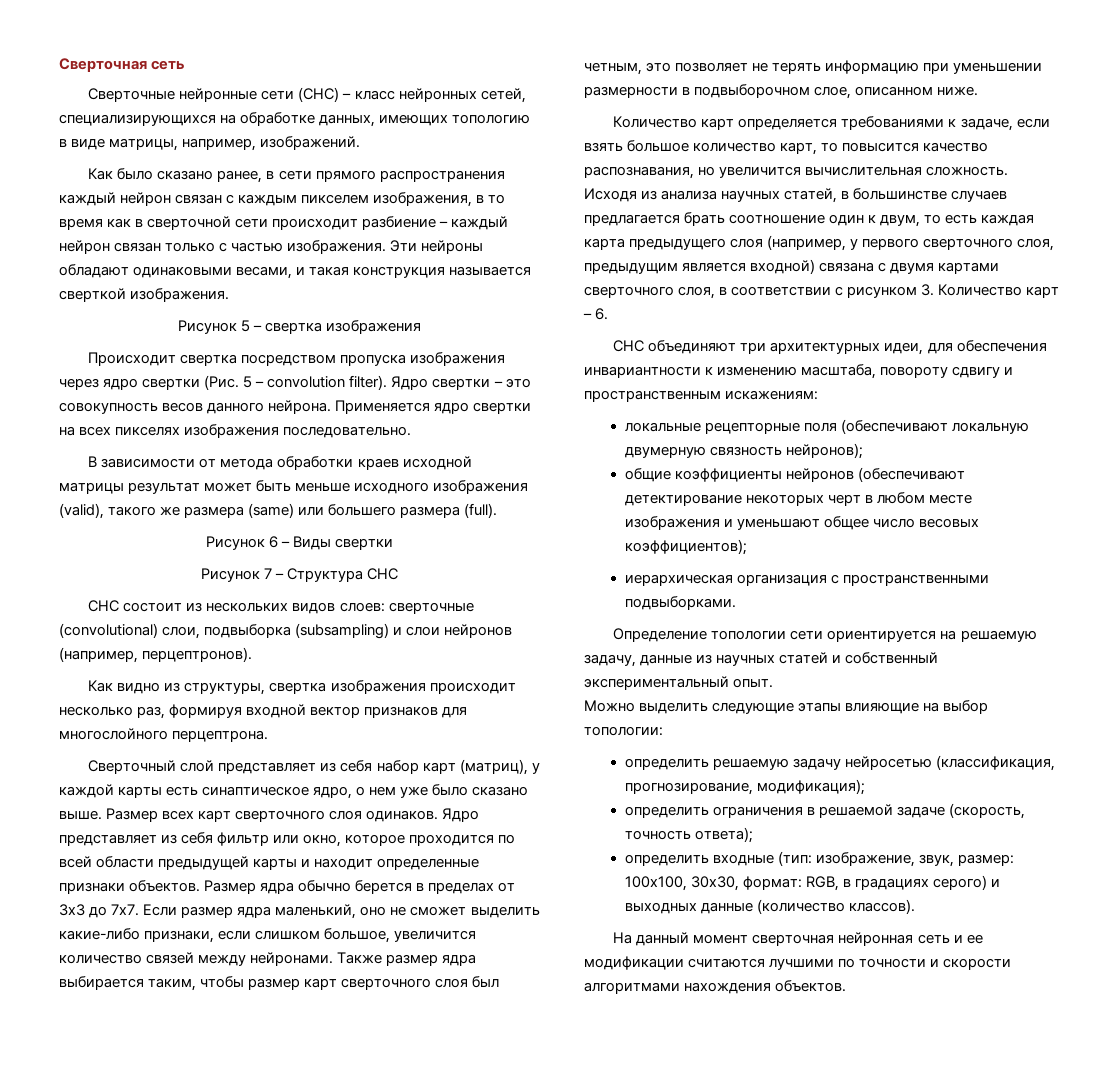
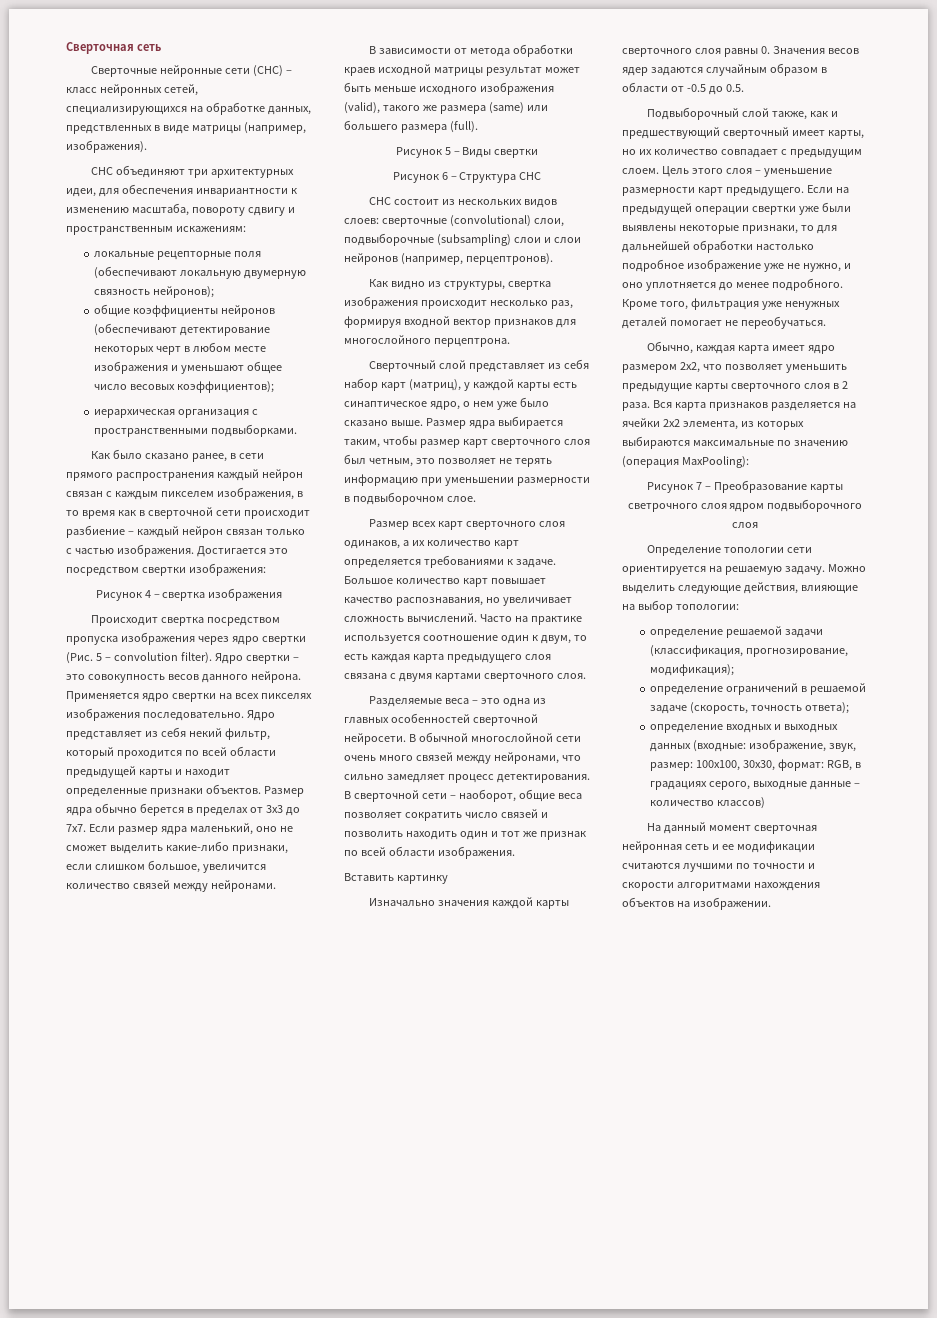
- Сверточные нейронные сети (СНС) – класс нейронных сетей, специализирующихся на обработке данных, имеющих топологию в виде матрицы, например, изображений.
- Как было сказано ранее, в сети прямого распространения каждый нейрон связан с каждым пикселем изображения, в то время как в сверточной сети происходит разбиение – каждый нейрон связан только с частью изображения. Эти нейроны обладают одинаковыми весами, и такая конструкция называется сверткой изображения.
- Рисунок 5 – свертка изображения
- Происходит свертка посредством пропуска изображения через ядро свертки (Рис. 5 – convolution filter). Ядро свертки – это совокупность весов данного нейрона. Применяется ядро свертки на всех пикселях изображения последовательно.
- В зависимости от метода обработки краев исходной матрицы результат может быть меньше исходного изображения (valid), такого же размера (same) или большего размера (full).
- Рисунок 6 – Виды свертки
- Рисунок 7 – Структура СНС
- СНС состоит из нескольких видов слоев: сверточные (convolutional) слои, подвыборка (subsampling) и слои нейронов (например, перцептронов).
- Как видно из структуры, свертка изображения происходит несколько раз, формируя входной вектор признаков для многослойного перцептрона.
- Сверточный слой представляет из себя набор карт (матриц), у каждой карты есть синаптическое ядро, о нем уже было сказано выше. Размер всех карт сверточного слоя одинаков. Ядро представляет из себя фильтр или окно, которое проходится по всей области предыдущей карты и находит определенные признаки объектов. Размер ядра обычно берется в пределах от 3х3 до 7х7. Если размер ядра маленький, оно не сможет выделить какие-либо признаки, если слишком большое, увеличится количество связей между нейронами. Также размер ядра выбирается таким, чтобы размер карт сверточного слоя был четным, это позволяет не терять информацию при уменьшении размерности в подвыборочном слое, описанном ниже.
- Количество карт определяется требованиями к задаче, если взять большое количество карт, то повысится качество распознавания, но увеличится вычислительная сложность. Исходя из анализа научных статей, в большинстве случаев предлагается брать соотношение один к двум, то есть каждая карта предыдущего слоя (например, у первого сверточного слоя, предыдущим является входной) связана с двумя картами сверточного слоя, в соответствии с рисунком 3. Количество карт – 6.
+ Сверточные нейронные сети (СНС) – класс нейронных сетей, специализирующихся на обработке данных, предствленных в виде матрицы (например, изображения).
+ Как было сказано ранее, в сети прямого распространения каждый нейрон связан с каждым пикселем изображения, в то время как в сверточной сети происходит разбиение – каждый нейрон связан только с частью изображения. Достигается это посредством свертки изображения:
+ Рисунок 4 – свертка изображения
+ Происходит свертка посредством пропуска изображения через ядро свертки (Рис. 5 – convolution filter). Ядро свертки – это совокупность весов данного нейрона. Применяется ядро свертки на всех пикселях изображения последовательно. Ядро представляет из себя некий фильтр, который проходится по всей области предыдущей карты и находит определенные признаки объектов. Размер ядра обычно берется в пределах от 3х3 до 7х7. Если размер ядра маленький, оно не сможет выделить какие-либо признаки, если слишком большое, увеличится количество связей между нейронами.
+ В зависимости от метода обработки краев исходной матрицы результат может быть меньше исходного изображения (valid), такого же размера (same) или большего размера (full).
+ Рисунок 5 – Виды свертки
+ Рисунок 6 – Структура СНС
+ СНС состоит из нескольких видов слоев: сверточные (convolutional) слои, подвыборочные (subsampling) слои и слои нейронов (например, перцептронов).
+ Как видно из структуры, свертка изображения происходит несколько раз, формируя входной вектор признаков для многослойного перцептрона.
+ Сверточный слой представляет из себя набор карт (матриц), у каждой карты есть синаптическое ядро, о нем уже было сказано выше. Размер ядра выбирается таким, чтобы размер карт сверточного слоя был четным, это позволяет не терять информацию при уменьшении размерности в подвыборочном слое.
+ Размер всех карт сверточного слоя одинаков, а их количество карт определяется требованиями к задаче. Большое количество карт повышает качество распознавания, но увеличивает сложность вычислений. Часто на практике используется соотношение один к двум, то есть каждая карта предыдущего слоя связана с двумя картами сверточного слоя.
+ Разделяемые веса – это одна из главных особенностей сверточной нейросети. В обычной многослойной сети очень много связей между нейронами, что сильно замедляет процесс детектирования. В сверточной сети – наоборот, общие веса позволяет сократить число связей и позволить находить один и тот же признак по всей области изображения.
+ Вставить картинку
+ Изначально значения каждой карты сверточного слоя равны 0. Значения весов ядер задаются случайным образом в области от -0.5 до 0.5.
+ Подвыборочный слой также, как и предшествующий сверточный имеет карты, но их количество совпадает с предыдущим слоем. Цель этого слоя – уменьшение размерности карт предыдущего. Если на предыдущей операции свертки уже были выявлены некоторые признаки, то для дальнейшей обработки настолько подробное изображение уже не нужно, и оно уплотняется до менее подробного. Кроме того, фильтрация уже ненужных деталей помогает не переобучаться.
+ Обычно, каждая карта имеет ядро размером 2x2, что позволяет уменьшить предыдущие карты сверточного слоя в 2 раза. Вся карта признаков разделяется на ячейки 2х2 элемента, из которых выбираются максимальные по значению (операция MaxPooling):
+ Рисунок 7 – Преобразование карты светрочного слоя ядром подвыборочного слоя
- Определение топологии сети ориентируется на решаемую задачу, данные из научных статей и собственный экспериментальный опыт.
- Можно выделить следующие этапы влияющие на выбор топологии:
+ Определение топологии сети ориентируется на решаемую задачу. Можно выделить следующие действия, влияющие на выбор топологии:
- определить решаемую задачу нейросетью (классификация, прогнозирование, модификация);
+ определение решаемой задачи (классификация, прогнозирование, модификация);
- определить ограничения в решаемой задаче (скорость, точность ответа);
+ определение ограничений в решаемой задаче (скорость, точность ответа);
- определить входные (тип: изображение, звук, размер: 100x100, 30x30, формат: RGB, в градациях серого) и выходных данные (количество классов).
+ определение входных и выходных данных (входные: изображение, звук, размер: 100x100, 30x30, формат: RGB, в градациях серого, выходные данные – количество классов)
- На данный момент сверточная нейронная сеть и ее модификации считаются лучшими по точности и скорости алгоритмами нахождения объектов.
+ На данный момент сверточная нейронная сеть и ее модификации считаются лучшими по точности и скорости алгоритмами нахождения объектов на изображении.

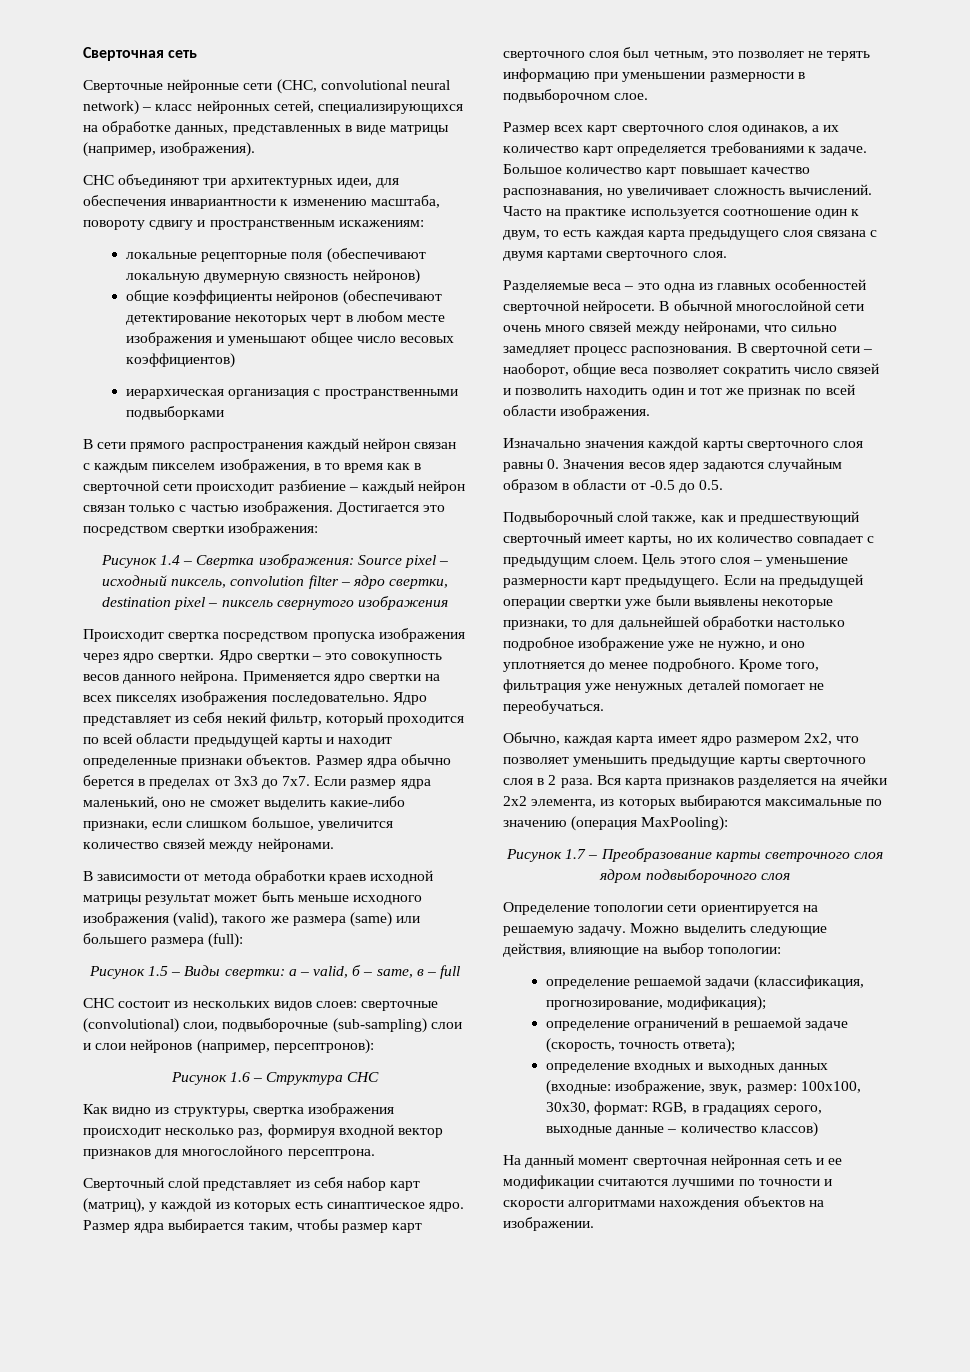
- Сверточные нейронные сети (СНС) – класс нейронных сетей, специализирующихся на обработке данных, предствленных в виде матрицы (например, изображения).
+ Сверточные нейронные сети (СНС, convolutional neural network) – класс нейронных сетей, специализирующихся на обработке данных, представленных в виде матрицы (например, изображения).
- локальные рецепторные поля (обеспечивают локальную двумерную связность нейронов);
+ локальные рецепторные поля (обеспечивают локальную двумерную связность нейронов)
- общие коэффициенты нейронов (обеспечивают детектирование некоторых черт в любом месте изображения и уменьшают общее число весовых коэффициентов);
+ общие коэффициенты нейронов (обеспечивают детектирование некоторых черт в любом месте изображения и уменьшают общее число весовых коэффициентов)
- иерархическая организация с пространственными подвыборками.
- Как было сказано ранее, в сети прямого распространения каждый нейрон связан с каждым пикселем изображения, в то время как в сверточной сети происходит разбиение – каждый нейрон связан только с частью изображения.
+ иерархическая организация с пространственными подвыборками
+ В сети прямого распространения каждый нейрон связан с каждым пикселем изображения, в то время как в сверточной сети происходит разбиение – каждый нейрон связан только с частью изображения.
- Рисунок 4 – свертка изображения
+ Рисунок 1.4 – Свертка изображения: Source pixel – исходный пиксель, convolution filter – ядро свертки, destination pixel – пиксель свернутого изображения
- Происходит свертка посредством пропуска изображения через ядро свертки (Рис. 5 – convolution filter).
+ Происходит свертка посредством пропуска изображения через ядро свертки.
- В зависимости от метода обработки краев исходной матрицы результат может быть меньше исходного изображения (valid), такого же размера (same) или большего размера (full).
- Рисунок 5 – Виды свертки
- Рисунок 6 – Структура СНС
+ В зависимости от метода обработки краев исходной матрицы результат может быть меньше исходного изображения (valid), такого же размера (same) или большего размера (full):
+ Рисунок 1.5 – Виды свертки: а – valid, б – same, в – full
- СНС состоит из нескольких видов слоев: сверточные (convolutional) слои, подвыборочные (subsampling) слои и слои нейронов (например, перцептронов).
+ СНС состоит из нескольких видов слоев: сверточные (convolutional) слои, подвыборочные (sub-sampling) слои и слои нейронов (например, персептронов):
+ Рисунок 1.6 – Структура СНС
- Как видно из структуры, свертка изображения происходит несколько раз, формируя входной вектор признаков для многослойного перцептрона.
+ Как видно из структуры, свертка изображения происходит несколько раз, формируя входной вектор признаков для многослойного персептрона.
- Сверточный слой представляет из себя набор карт (матриц), у каждой карты есть синаптическое ядро, о нем уже было сказано выше.
+ Сверточный слой представляет из себя набор карт (матриц), у каждой из которых есть синаптическое ядро.
- В обычной многослойной сети очень много связей между нейронами, что сильно замедляет процесс детектирования.
+ В обычной многослойной сети очень много связей между нейронами, что сильно замедляет процесс распознования.
- Вставить картинку
- Рисунок 7 – Преобразование карты светрочного слоя ядром подвыборочного слоя
+ Рисунок 1.7 – Преобразование карты светрочного слоя ядром подвыборочного слоя

